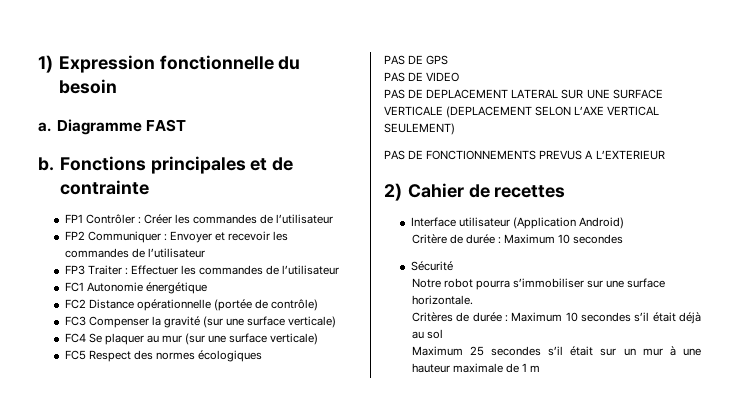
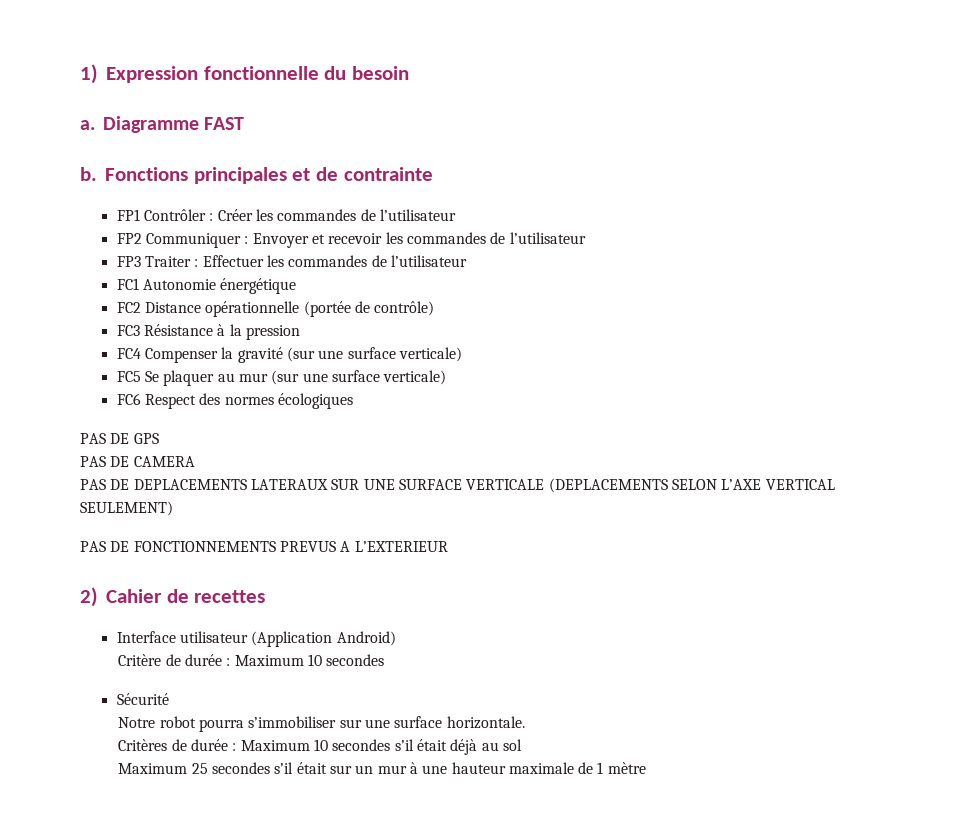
- FC3 Compenser la gravité (sur une surface verticale)
+ FC3 Résistance à la pression
+ FC4 Compenser la gravité (sur une surface verticale)
- FC4 Se plaquer au mur (sur une surface verticale)
+ FC5 Se plaquer au mur (sur une surface verticale)
- FC5 Respect des normes écologiques
+ FC6 Respect des normes écologiques
- PAS DE VIDEO
- PAS DE DEPLACEMENT LATERAL SUR UNE SURFACE VERTICALE (DEPLACEMENT SELON L’AXE VERTICAL SEULEMENT)
+ PAS DE CAMERA
+ PAS DE DEPLACEMENTS LATERAUX SUR UNE SURFACE VERTICALE (DEPLACEMENTS SELON L’AXE VERTICAL SEULEMENT)
- Maximum 25 secondes s’il était sur un mur à une hauteur maximale de 1 m
+ Maximum 25 secondes s’il était sur un mur à une hauteur maximale de 1 mètre

